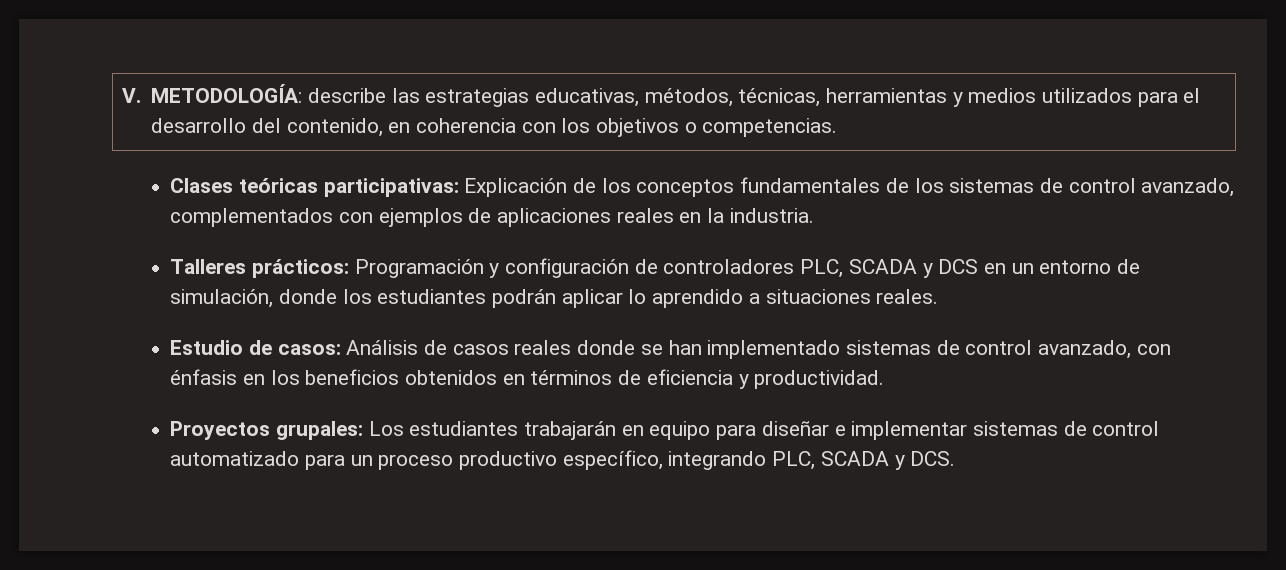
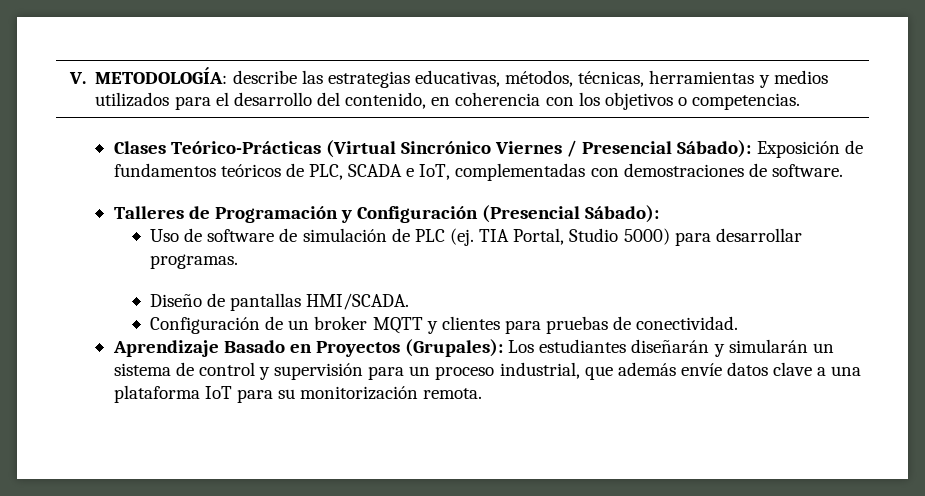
- Clases teóricas participativas: Explicación de los conceptos fundamentales de los sistemas de control avanzado, complementados con ejemplos de aplicaciones reales en la industria.
- Talleres prácticos: Programación y configuración de controladores PLC, SCADA y DCS en un entorno de simulación, donde los estudiantes podrán aplicar lo aprendido a situaciones reales.
- Estudio de casos: Análisis de casos reales donde se han implementado sistemas de control avanzado, con énfasis en los beneficios obtenidos en términos de eficiencia y productividad.
- Proyectos grupales: Los estudiantes trabajarán en equipo para diseñar e implementar sistemas de control automatizado para un proceso productivo específico, integrando PLC, SCADA y DCS.
+ Clases Teórico-Prácticas (Virtual Sincrónico Viernes / Presencial Sábado): Exposición de fundamentos teóricos de PLC, SCADA e IoT, complementadas con demostraciones de software.
+ Talleres de Programación y Configuración (Presencial Sábado):
+ Uso de software de simulación de PLC (ej. TIA Portal, Studio 5000) para desarrollar programas.
+ Diseño de pantallas HMI/SCADA.
+ Configuración de un broker MQTT y clientes para pruebas de conectividad.
+ Aprendizaje Basado en Proyectos (Grupales): Los estudiantes diseñarán y simularán un sistema de control y supervisión para un proceso industrial, que además envíe datos clave a una plataforma IoT para su monitorización remota.

